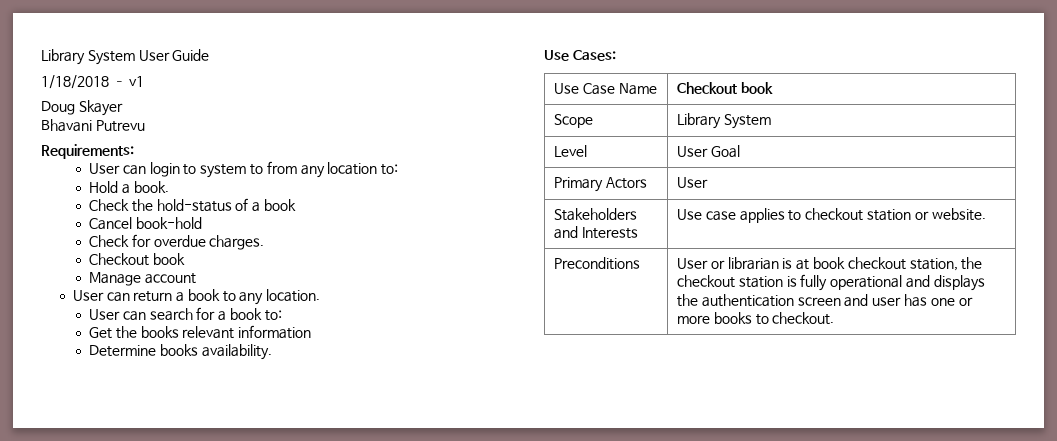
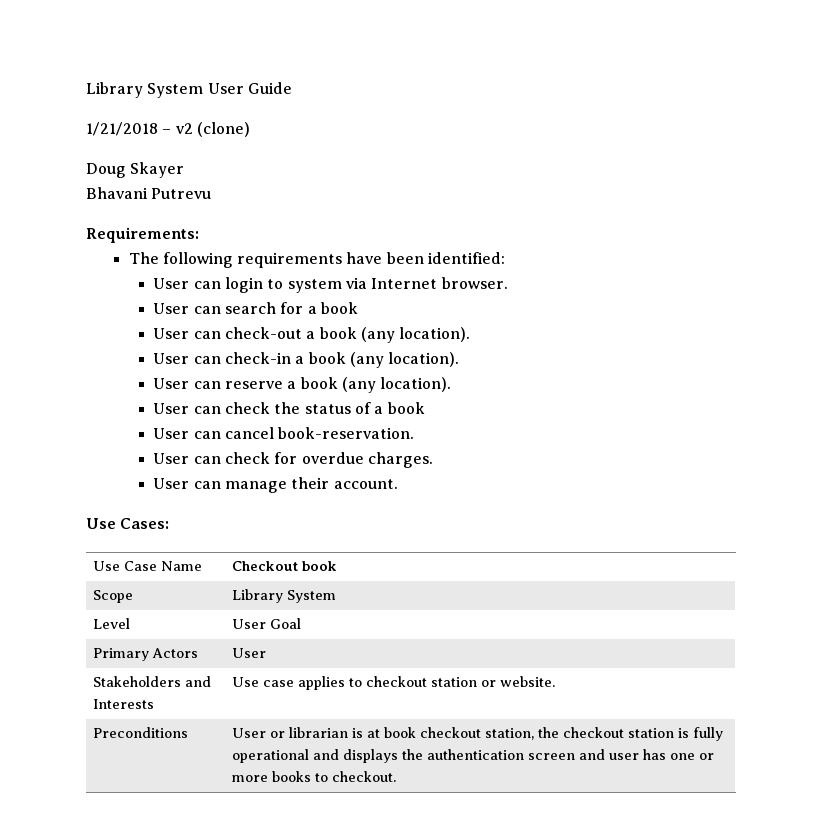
- 1/18/2018 – v1
+ 1/21/2018 – v2 (clone)
+ The following requirements have been identified:
- User can login to system to from any location to:
- Hold a book.
- Check the hold-status of a book
- Cancel book-hold
- Check for overdue charges.
- Checkout book
- Manage account
- User can return a book to any location.
+ User can login to system via Internet browser.
- User can search for a book to:
- Get the books relevant information
- Determine books availability.
+ User can search for a book
+ User can check-out a book (any location).
+ User can check-in a book (any location).
+ User can reserve a book (any location).
+ User can check the status of a book
+ User can cancel book-reservation.
+ User can check for overdue charges.
+ User can manage their account.

